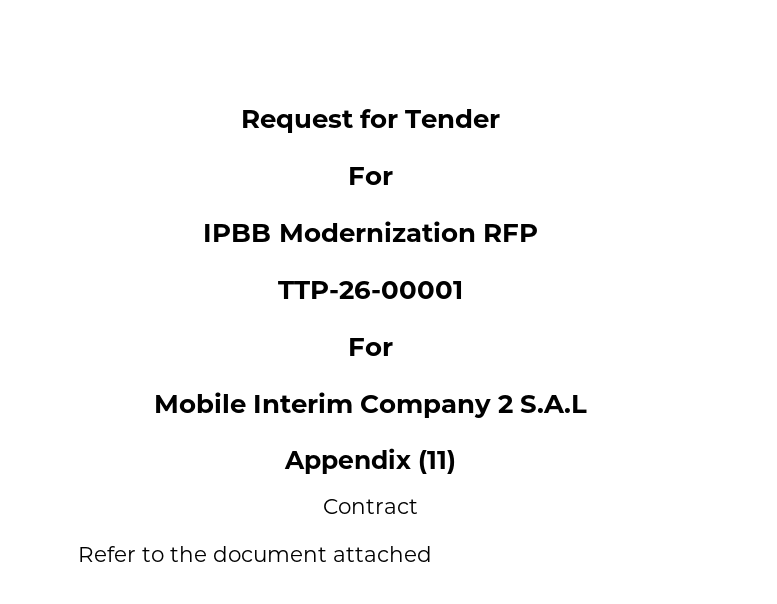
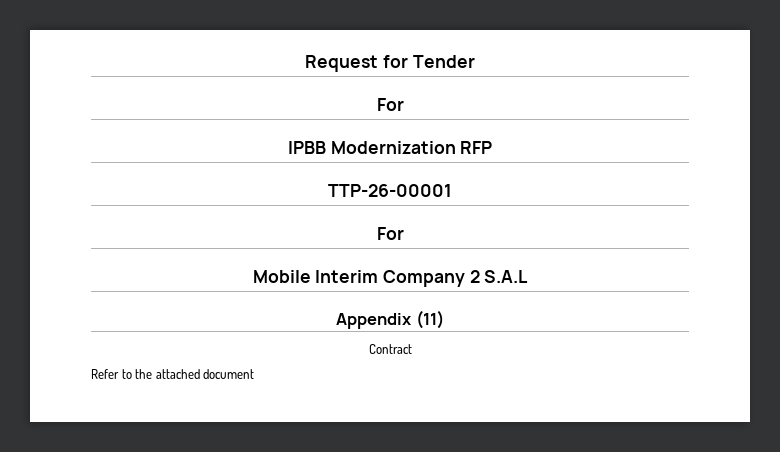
- Refer to the document attached
+ Refer to the attached document

